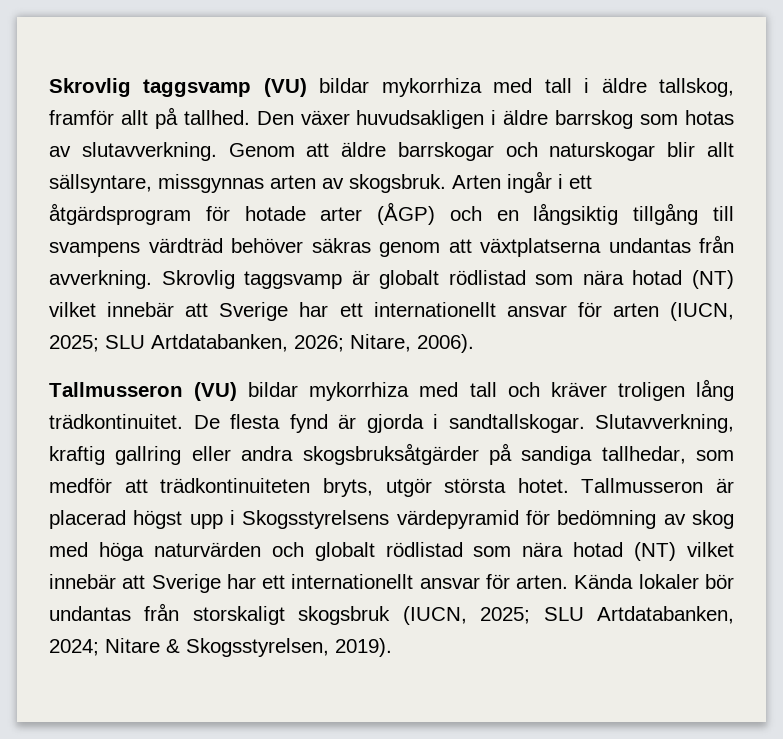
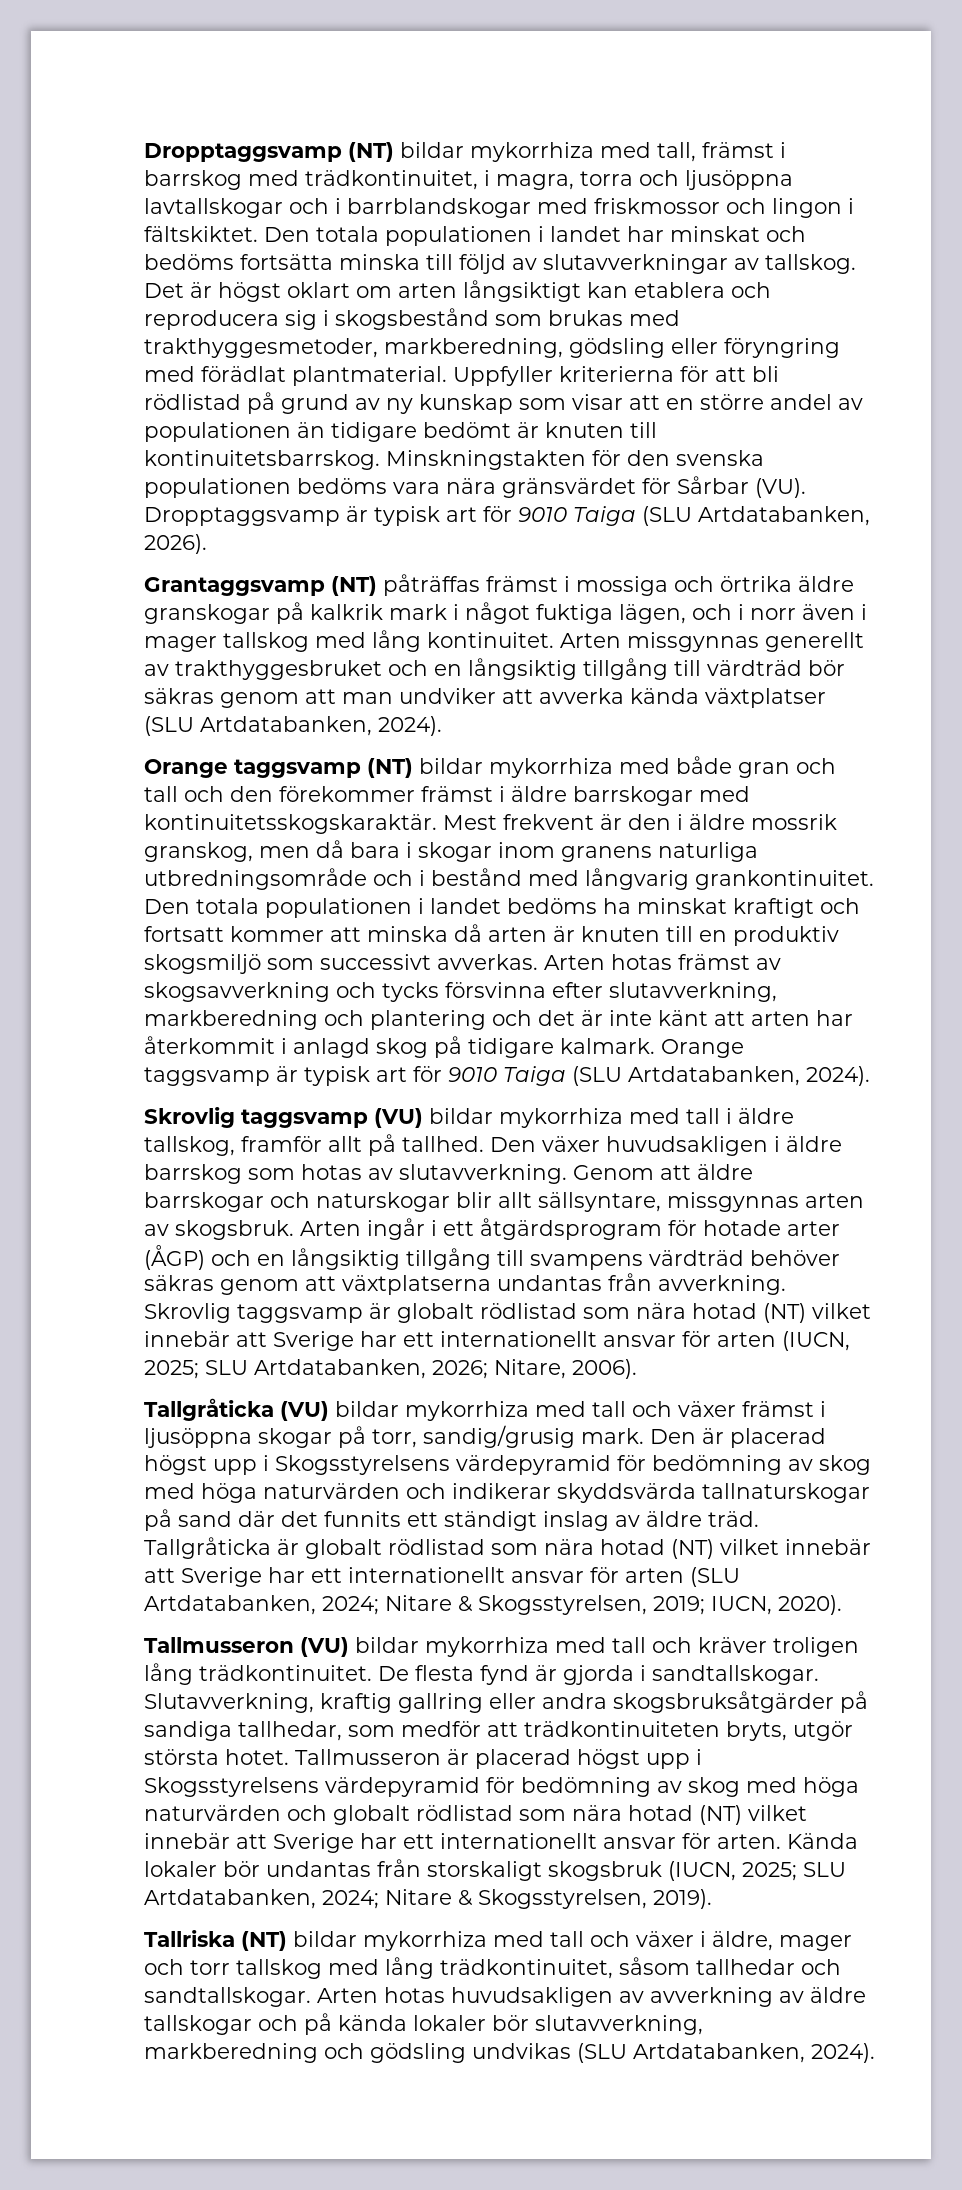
+ Dropptaggsvamp (NT) bildar mykorrhiza med tall, främst i barrskog med trädkontinuitet, i magra, torra och ljusöppna lavtallskogar och i barrblandskogar med friskmossor och lingon i fältskiktet. Den totala populationen i landet har minskat och bedöms fortsätta minska till följd av slutavverkningar av tallskog. Det är högst oklart om arten långsiktigt kan etablera och reproducera sig i skogsbestånd som brukas med trakthyggesmetoder, markberedning, gödsling eller föryngring med förädlat plantmaterial. Uppfyller kriterierna för att bli rödlistad på grund av ny kunskap som visar att en större andel av populationen än tidigare bedömt är knuten till kontinuitetsbarrskog. Minskningstakten för den svenska populationen bedöms vara nära gränsvärdet för Sårbar (VU). Dropptaggsvamp är typisk art för 9010 Taiga (SLU Artdatabanken, 2026).
+ Grantaggsvamp (NT) påträffas främst i mossiga och örtrika äldre granskogar på kalkrik mark i något fuktiga lägen, och i norr även i mager tallskog med lång kontinuitet. Arten missgynnas generellt av trakthyggesbruket och en långsiktig tillgång till värdträd bör säkras genom att man undviker att avverka kända växtplatser (SLU Artdatabanken, 2024).
+ Orange taggsvamp (NT) bildar mykorrhiza med både gran och tall och den förekommer främst i äldre barrskogar med kontinuitetsskogskaraktär. Mest frekvent är den i äldre mossrik granskog, men då bara i skogar inom granens naturliga utbredningsområde och i bestånd med långvarig grankontinuitet. Den totala populationen i landet bedöms ha minskat kraftigt och fortsatt kommer att minska då arten är knuten till en produktiv skogsmiljö som successivt avverkas. Arten hotas främst av skogsavverkning och tycks försvinna efter slutavverkning, markberedning och plantering och det är inte känt att arten har återkommit i anlagd skog på tidigare kalmark. Orange taggsvamp är typisk art för 9010 Taiga (SLU Artdatabanken, 2024).
+ Tallgråticka (VU) bildar mykorrhiza med tall och växer främst i ljusöppna skogar på torr, sandig/grusig mark. Den är placerad högst upp i Skogsstyrelsens värdepyramid för bedömning av skog med höga naturvärden och indikerar skyddsvärda tallnaturskogar på sand där det funnits ett ständigt inslag av äldre träd. Tallgråticka är globalt rödlistad som nära hotad (NT) vilket innebär att Sverige har ett internationellt ansvar för arten (SLU Artdatabanken, 2024; Nitare & Skogsstyrelsen, 2019; IUCN, 2020).
+ Tallriska (NT) bildar mykorrhiza med tall och växer i äldre, mager och torr tallskog med lång trädkontinuitet, såsom tallhedar och sandtallskogar. Arten hotas huvudsakligen av avverkning av äldre tallskogar och på kända lokaler bör slutavverkning, markberedning och gödsling undvikas (SLU Artdatabanken, 2024).

